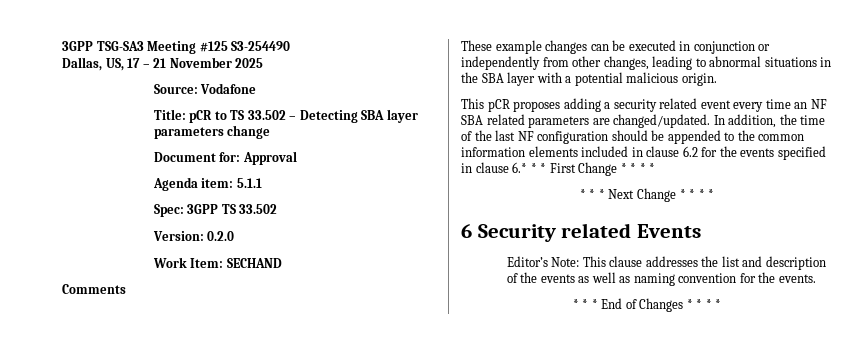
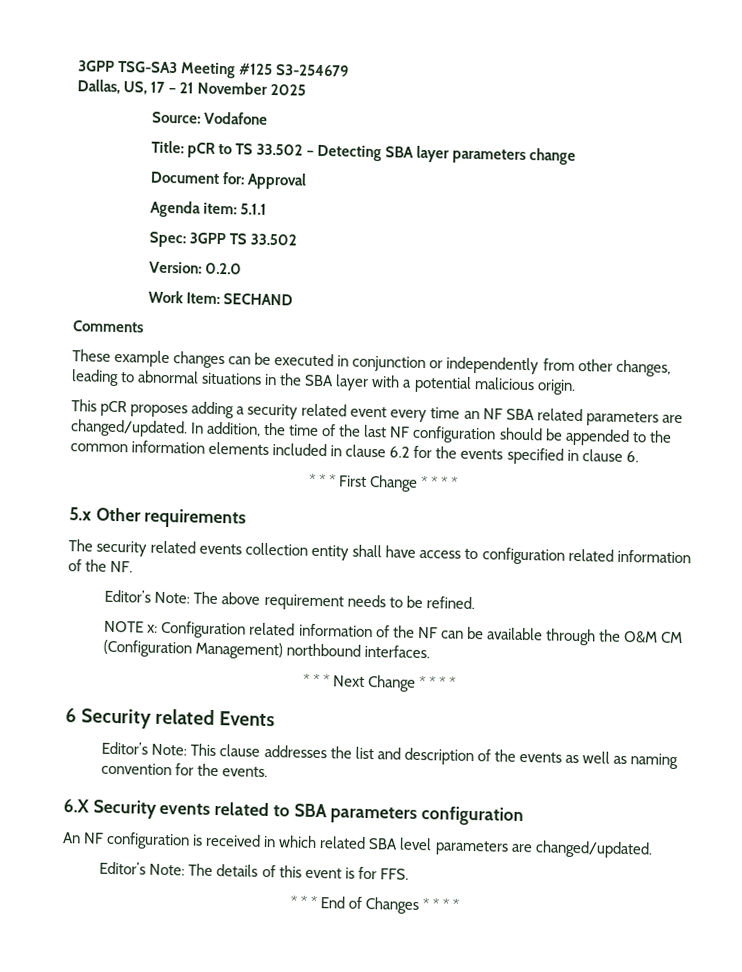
- 3GPP TSG-SA3 Meeting #125 S3-254490
+ 3GPP TSG-SA3 Meeting #125 S3-254679
- In addition, the time of the last NF configuration should be appended to the common information elements included in clause 6.2 for the events specified in clause 6.* * * First Change * * * *
+ In addition, the time of the last NF configuration should be appended to the common information elements included in clause 6.2 for the events specified in clause 6.
+ * * * First Change * * * *
+ 5.x Other requirements
+ The security related events collection entity shall have access to configuration related information of the NF.
+ Editor’s Note: The above requirement needs to be refined.
+ NOTE x: Configuration related information of the NF can be available through the O&M CM (Configuration Management) northbound interfaces.
+ 6.X Security events related to SBA parameters configuration
+ An NF configuration is received in which related SBA level parameters are changed/updated.
+ Editor’s Note: The details of this event is for FFS.

